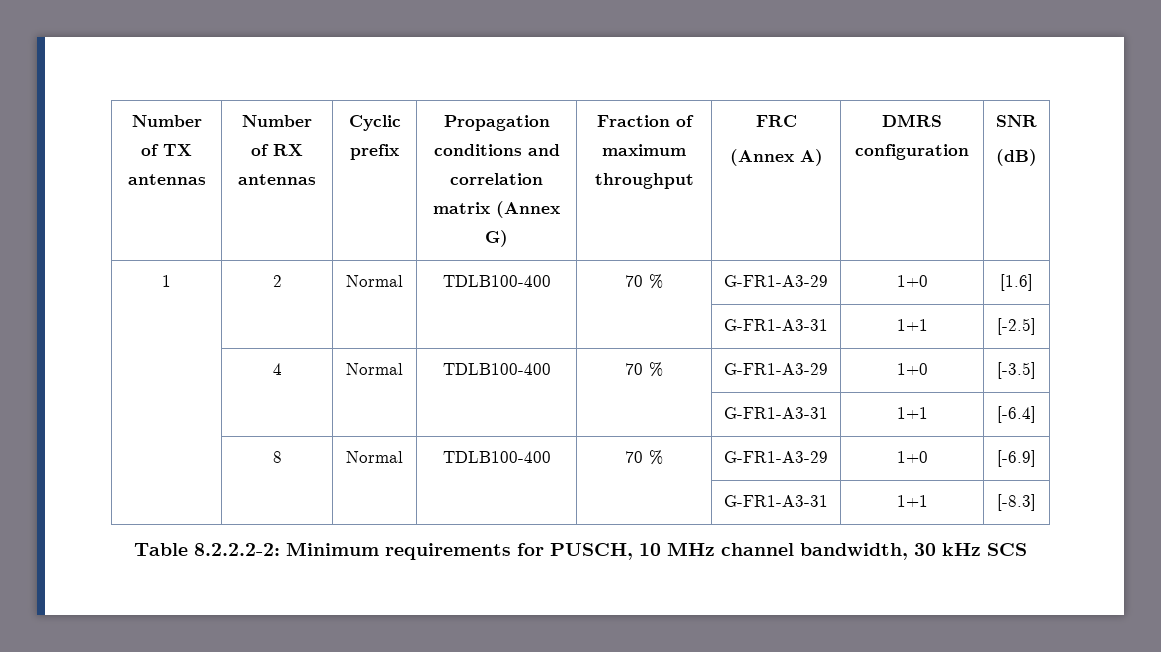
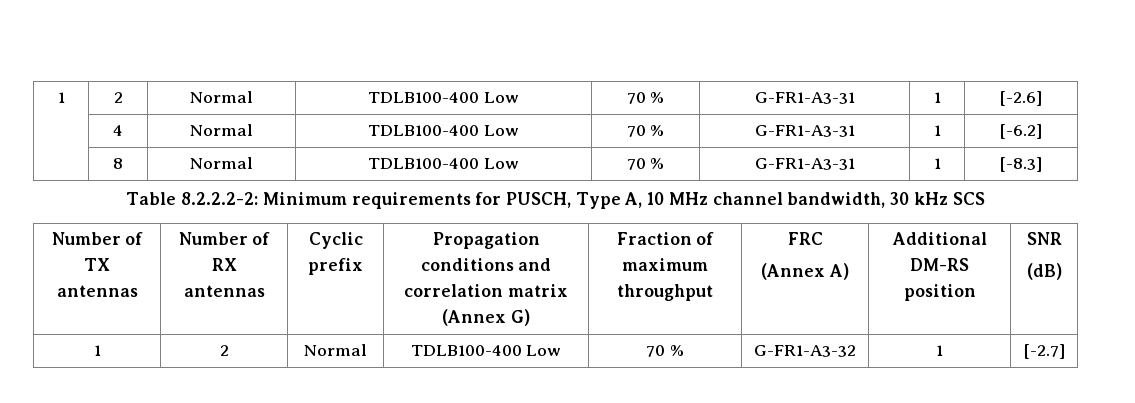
+ 1 | 2 | Normal | TDLB100-400 Low | 70 % | G-FR1-A3-31 | 1 | [-2.6]
+ | 4 | Normal | TDLB100-400 Low | 70 % | G-FR1-A3-31 | 1 | [-6.2]
+ | 8 | Normal | TDLB100-400 Low | 70 % | G-FR1-A3-31 | 1 | [-8.3]
+ Table 8.2.2.2-2: Minimum requirements for PUSCH, Type A, 10 MHz channel bandwidth, 30 kHz SCS
  Number of TX antennas | Number of RX antennas | Cyclic prefix | Propagation conditions and correlation matrix (Annex G) | Fraction of maximum throughput | FRC
- (Annex A) | DMRS configuration | SNR
+ (Annex A) | Additional DM-RS position | SNR
- 1 | 2 | Normal | TDLB100-400 | 70 % | G-FR1-A3-29 | 1+0 | [1.6]
- | | | | | G-FR1-A3-31 | 1+1 | [-2.5]
- | 4 | Normal | TDLB100-400 | 70 % | G-FR1-A3-29 | 1+0 | [-3.5]
- | | | | | G-FR1-A3-31 | 1+1 | [-6.4]
- | 8 | Normal | TDLB100-400 | 70 % | G-FR1-A3-29 | 1+0 | [-6.9]
- | | | | | G-FR1-A3-31 | 1+1 | [-8.3]
- Table 8.2.2.2-2: Minimum requirements for PUSCH, 10 MHz channel bandwidth, 30 kHz SCS
+ 1 | 2 | Normal | TDLB100-400 Low | 70 % | G-FR1-A3-32 | 1 | [-2.7]

